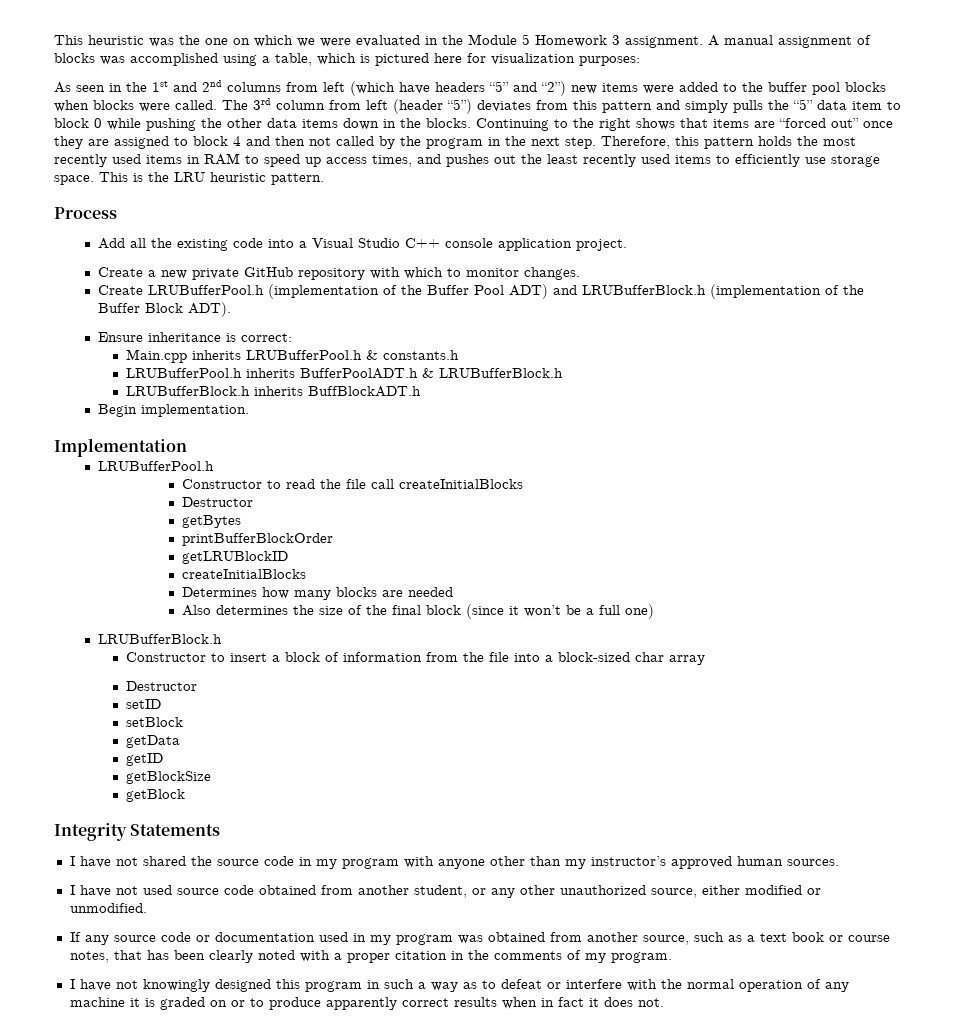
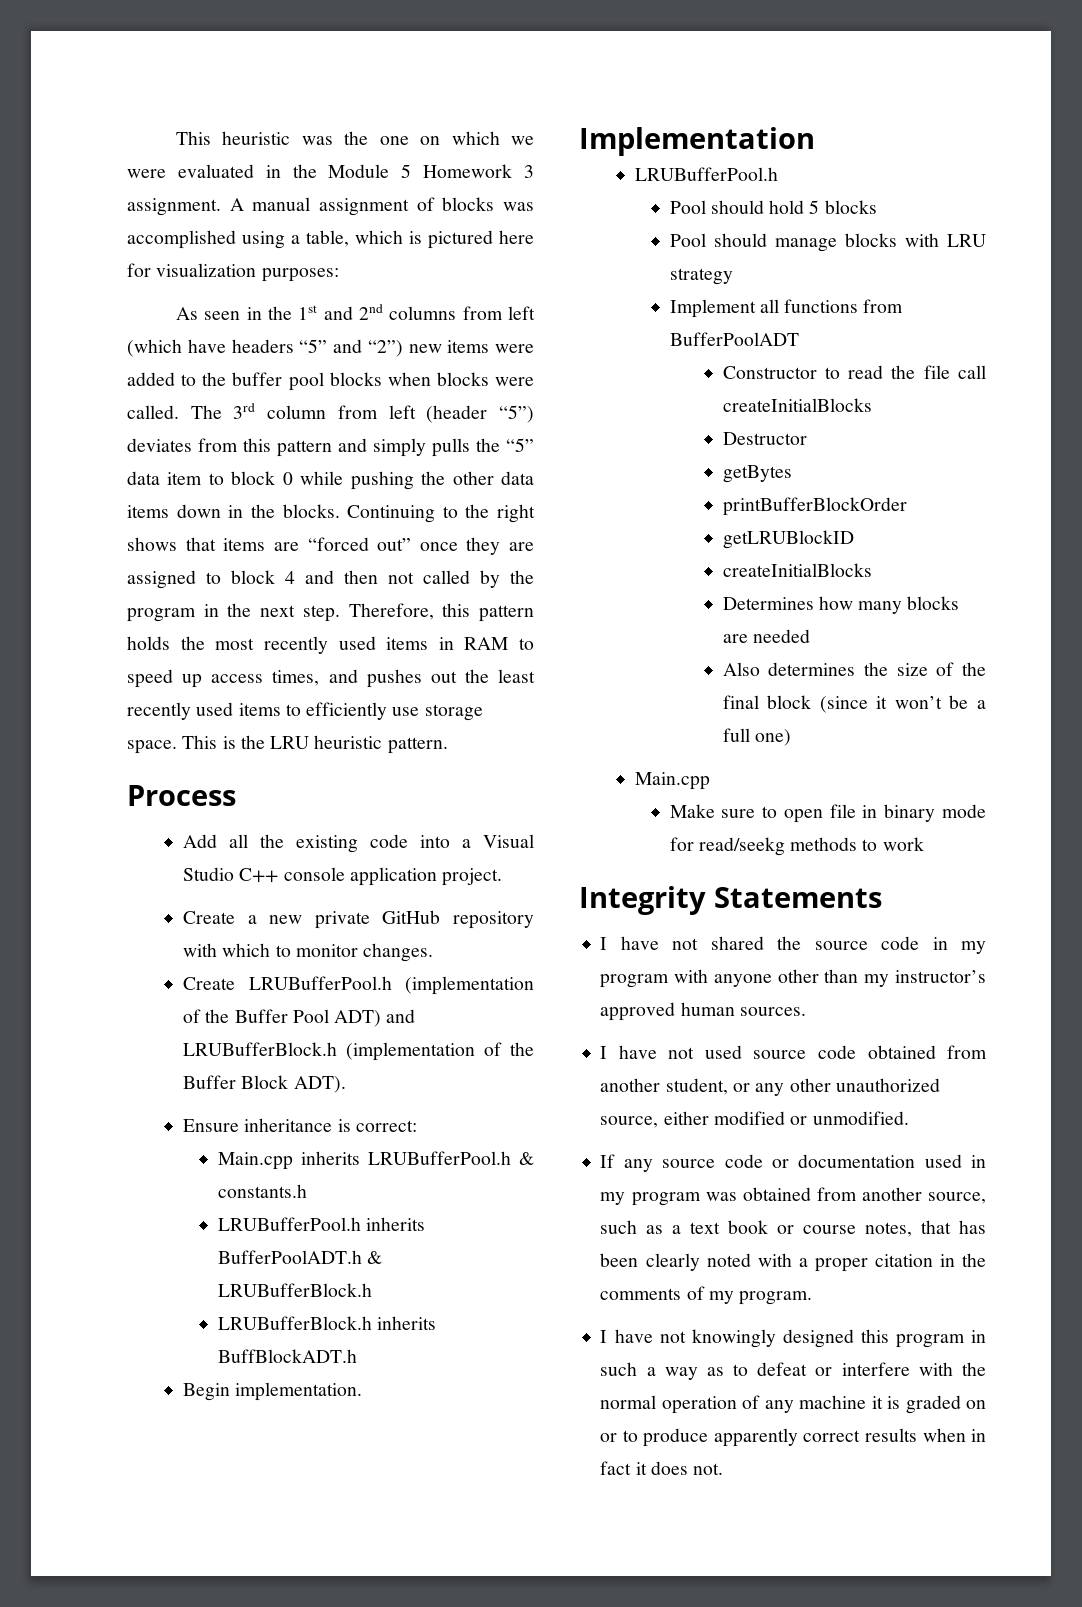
+ Pool should hold 5 blocks
+ Pool should manage blocks with LRU strategy
+ Implement all functions from BufferPoolADT
  Also determines the size of the final block (since it won’t be a full one)
- LRUBufferBlock.h
- Constructor to insert a block of information from the file into a block-sized char array
- Destructor
- setID
- setBlock
- getData
- getID
- getBlockSize
- getBlock
+ Main.cpp
+ Make sure to open file in binary mode for read/seekg methods to work

